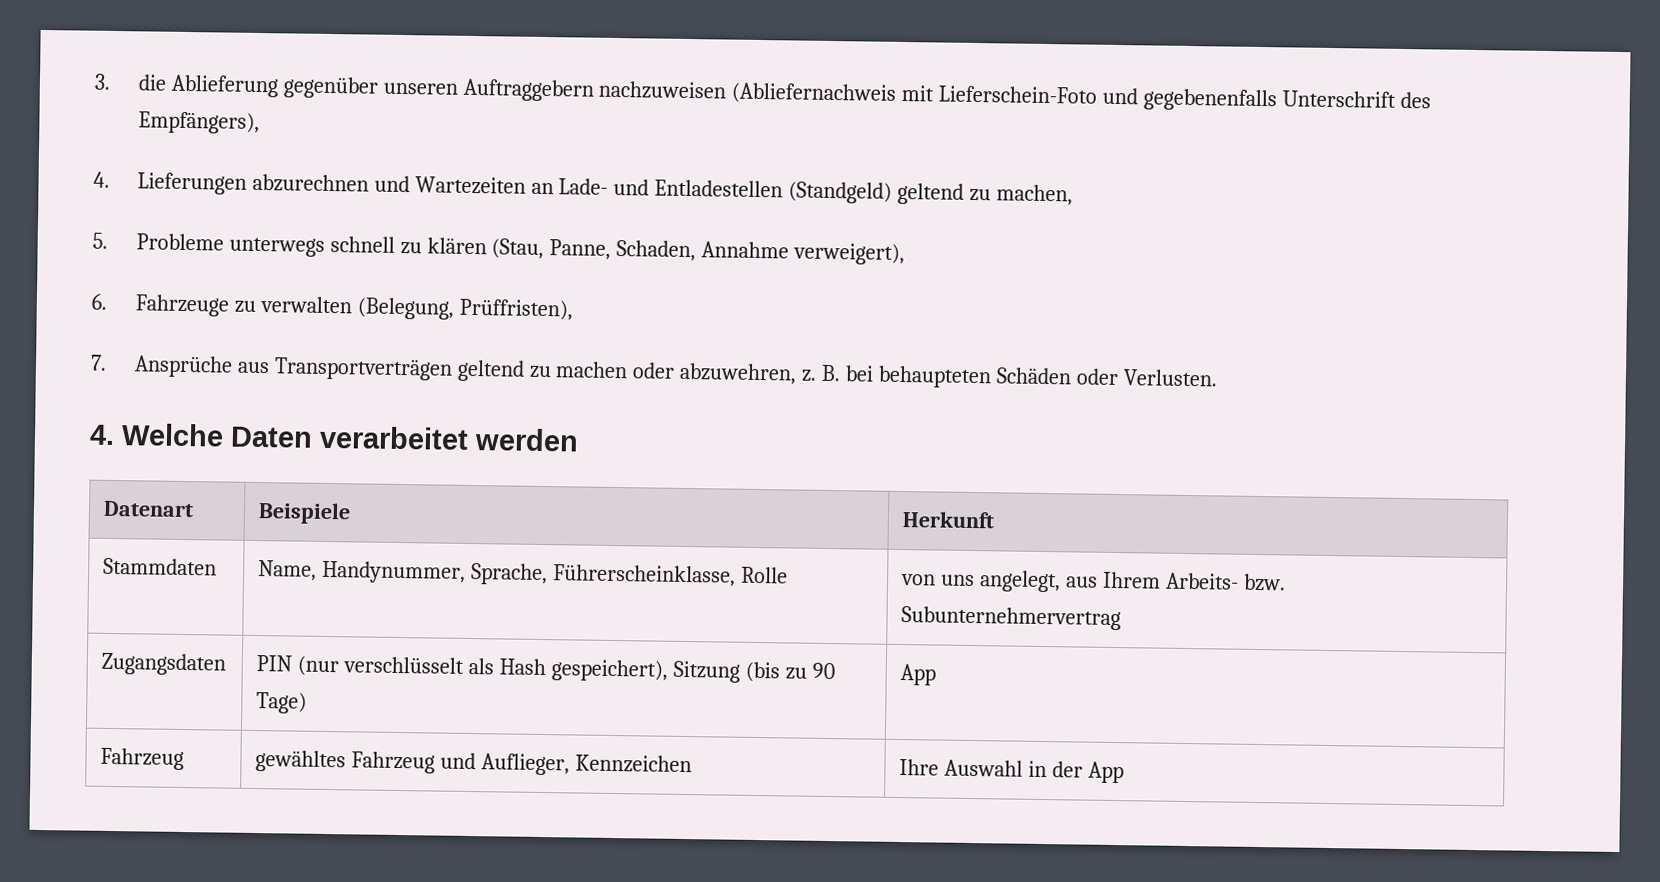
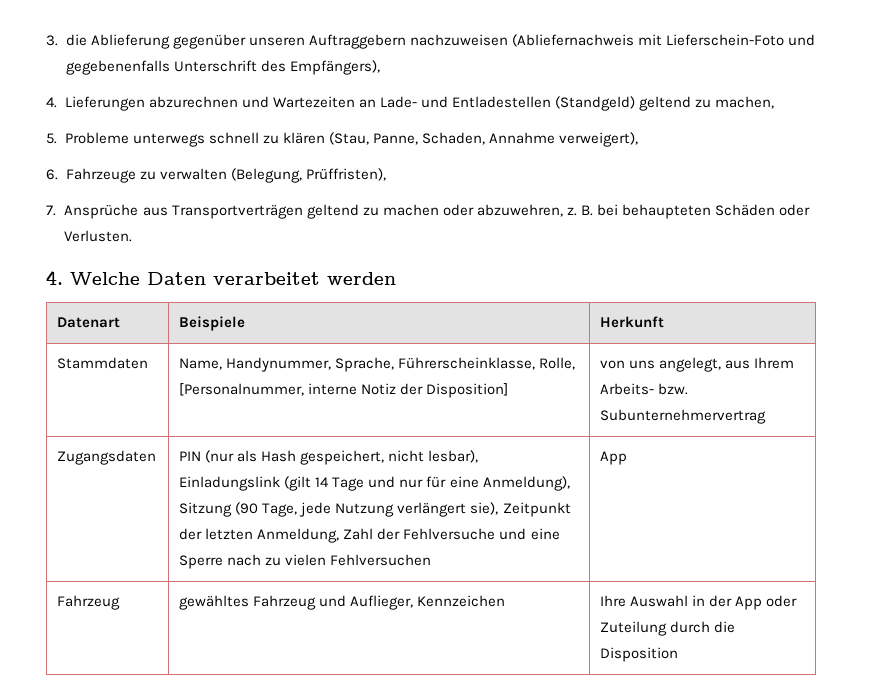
- Stammdaten | Name, Handynummer, Sprache, Führerscheinklasse, Rolle | von uns angelegt, aus Ihrem Arbeits- bzw. Subunternehmervertrag
+ Stammdaten | Name, Handynummer, Sprache, Führerscheinklasse, Rolle, [Personalnummer, interne Notiz der Disposition] | von uns angelegt, aus Ihrem Arbeits- bzw. Subunternehmervertrag
- Zugangsdaten | PIN (nur verschlüsselt als Hash gespeichert), Sitzung (bis zu 90 Tage) | App
+ Zugangsdaten | PIN (nur als Hash gespeichert, nicht lesbar), Einladungslink (gilt 14 Tage und nur für eine Anmeldung), Sitzung (90 Tage, jede Nutzung verlängert sie), Zeitpunkt der letzten Anmeldung, Zahl der Fehlversuche und eine Sperre nach zu vielen Fehlversuchen | App
- Fahrzeug | gewähltes Fahrzeug und Auflieger, Kennzeichen | Ihre Auswahl in der App
+ Fahrzeug | gewähltes Fahrzeug und Auflieger, Kennzeichen | Ihre Auswahl in der App oder Zuteilung durch die Disposition

